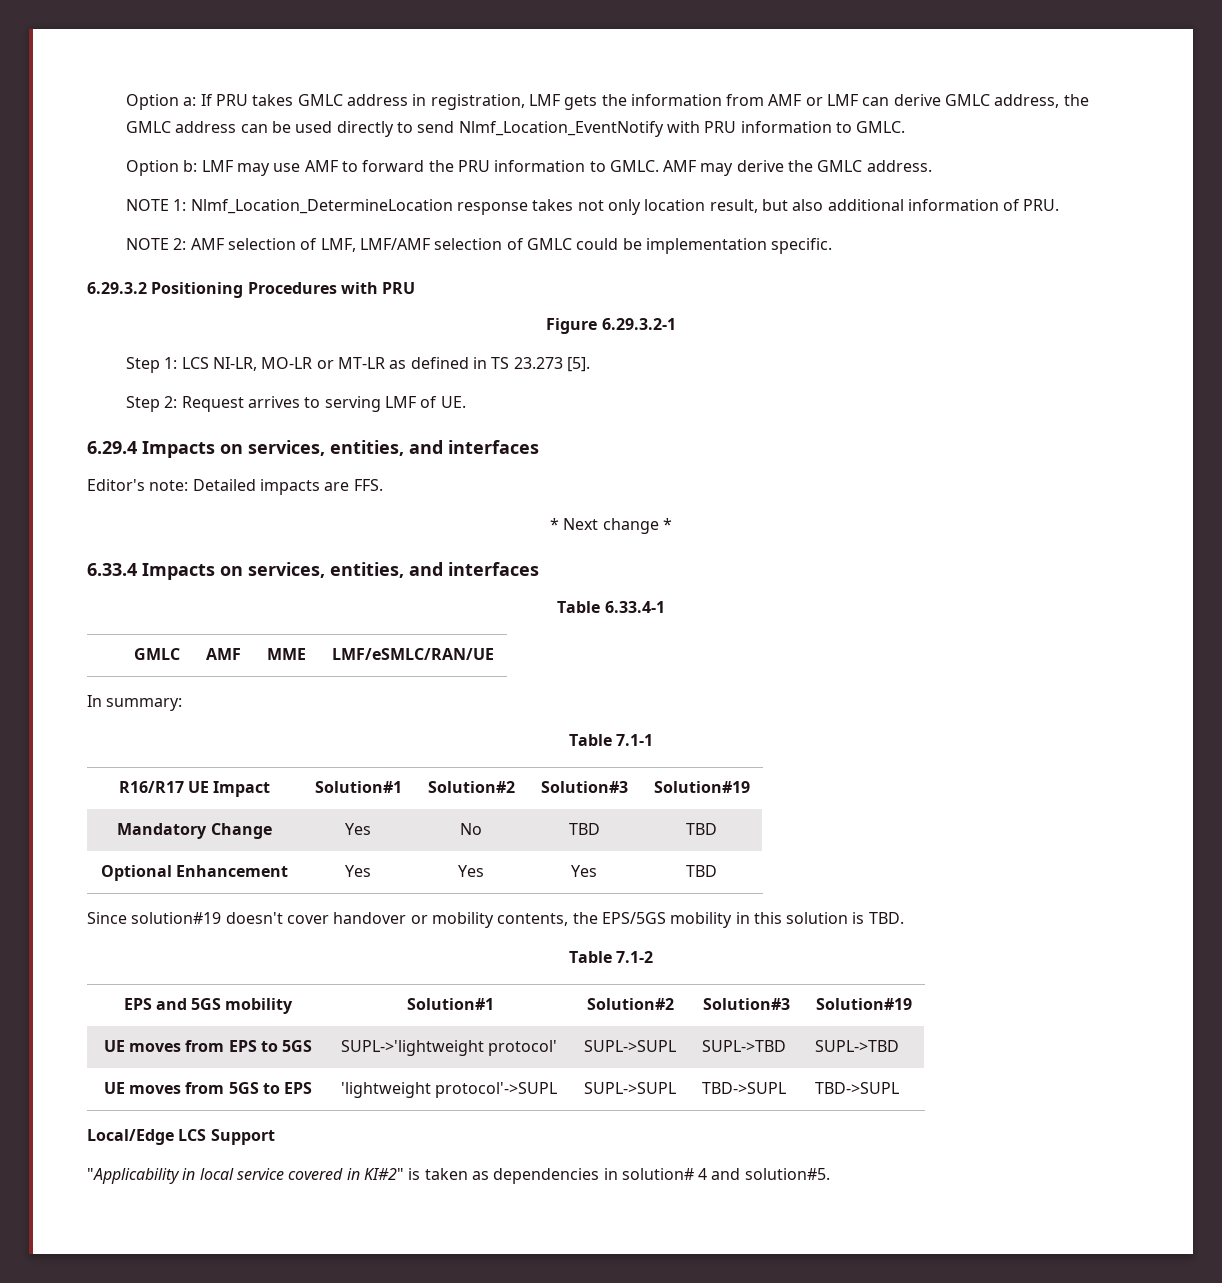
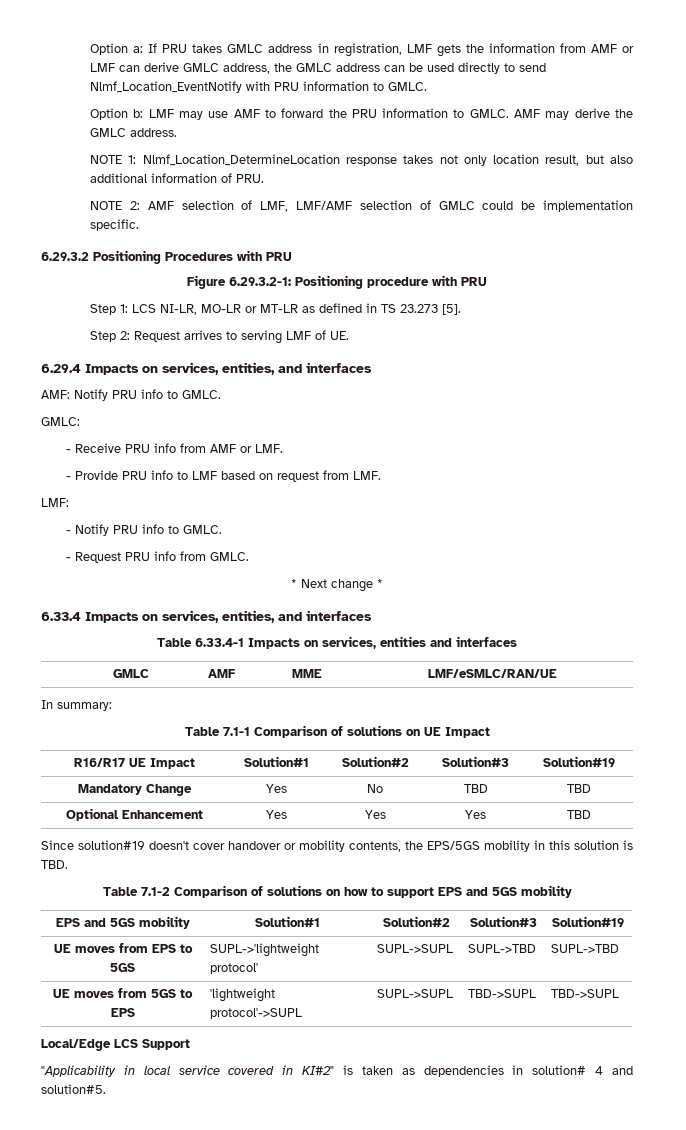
- Figure 6.29.3.2-1
+ Figure 6.29.3.2-1: Positioning procedure with PRU
- Editor's note: Detailed impacts are FFS.
+ AMF: Notify PRU info to GMLC.
+ GMLC:
+ - Receive PRU info from AMF or LMF.
+ - Provide PRU info to LMF based on request from LMF.
+ LMF:
+ - Notify PRU info to GMLC.
+ - Request PRU info from GMLC.
- Table 6.33.4-1
+ Table 6.33.4-1 Impacts on services, entities and interfaces
- Table 7.1-1
+ Table 7.1-1 Comparison of solutions on UE Impact
- Table 7.1-2
+ Table 7.1-2 Comparison of solutions on how to support EPS and 5GS mobility

